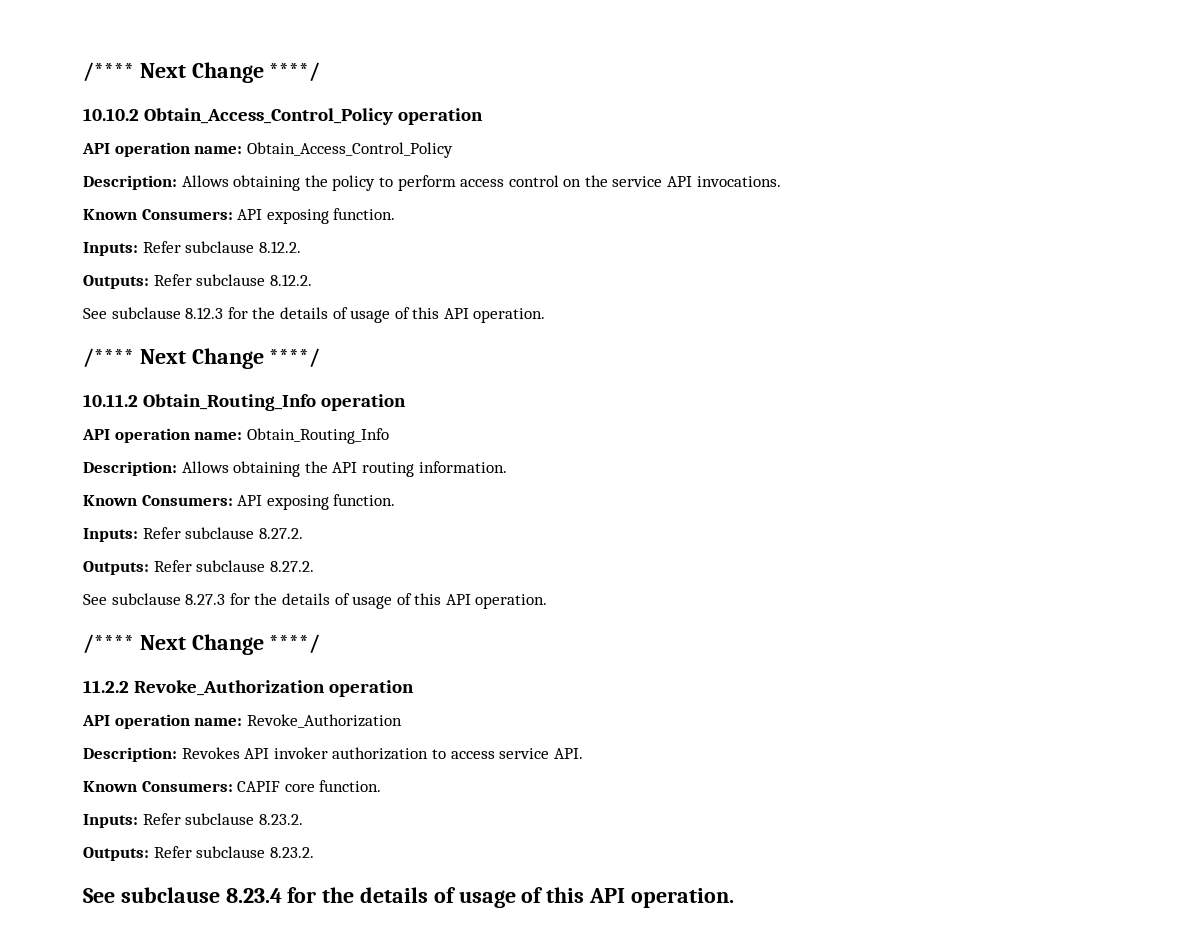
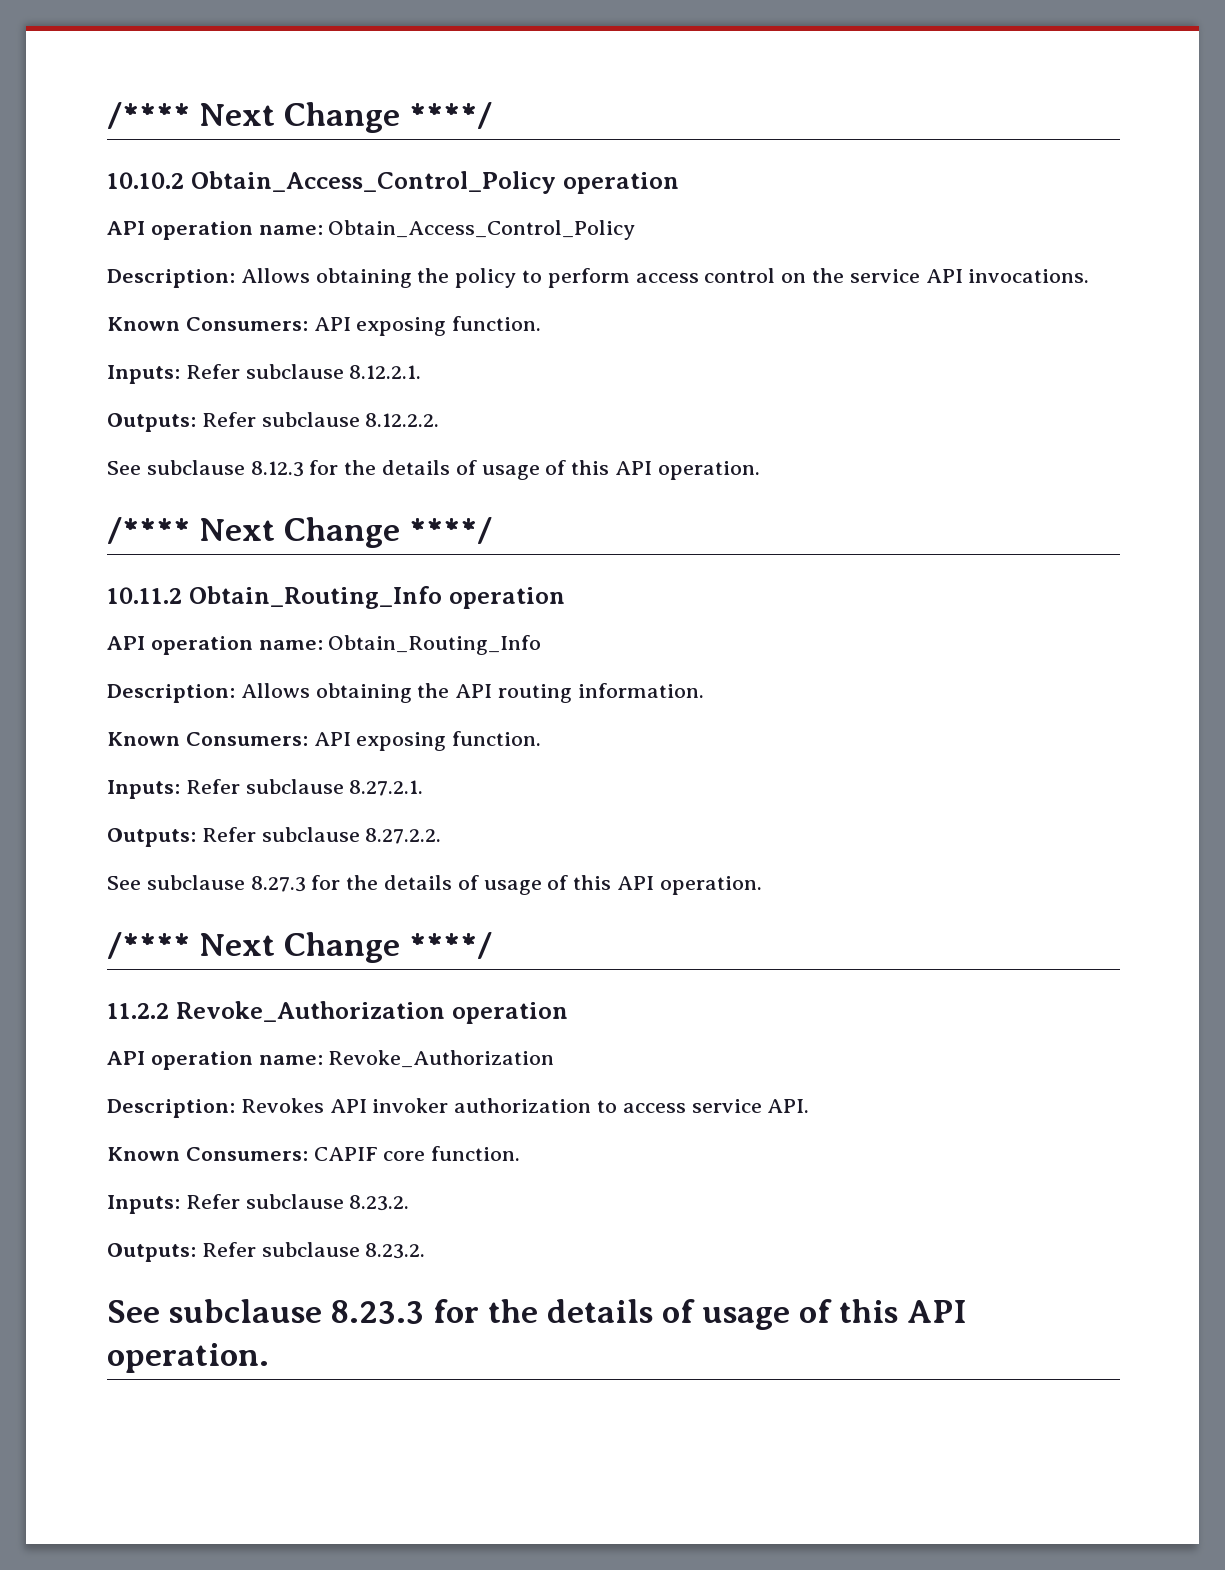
- Inputs: Refer subclause 8.12.2.
- Outputs: Refer subclause 8.12.2.
+ Inputs: Refer subclause 8.12.2.1.
+ Outputs: Refer subclause 8.12.2.2.
- Inputs: Refer subclause 8.27.2.
- Outputs: Refer subclause 8.27.2.
+ Inputs: Refer subclause 8.27.2.1.
+ Outputs: Refer subclause 8.27.2.2.
- See subclause 8.23.4 for the details of usage of this API operation.
+ See subclause 8.23.3 for the details of usage of this API operation.

